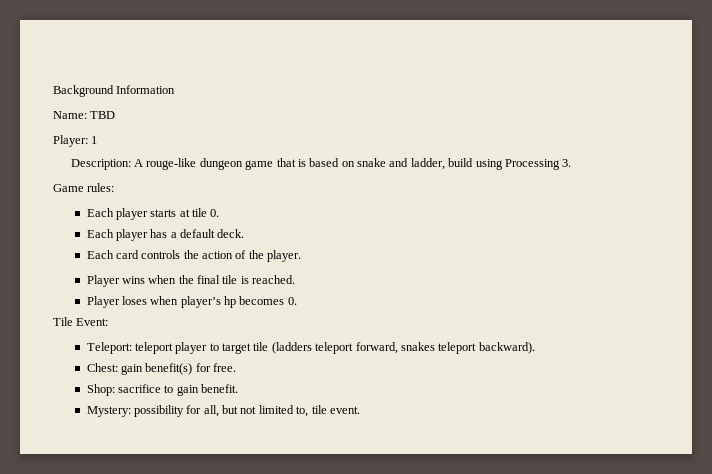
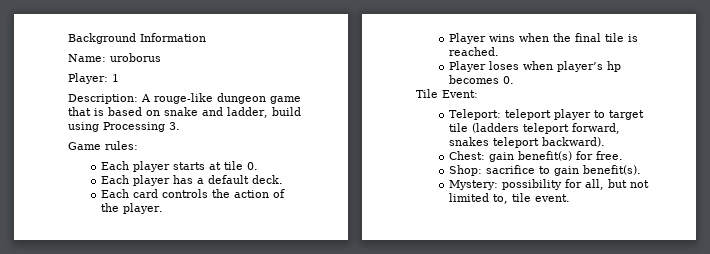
- Name: TBD
+ Name: uroborus
- Shop: sacrifice to gain benefit.
+ Shop: sacrifice to gain benefit(s).

